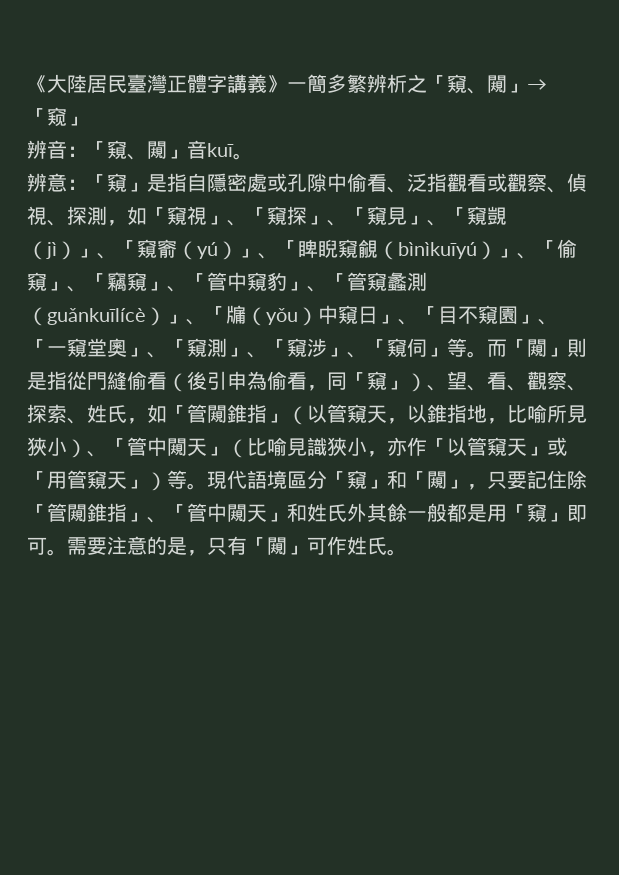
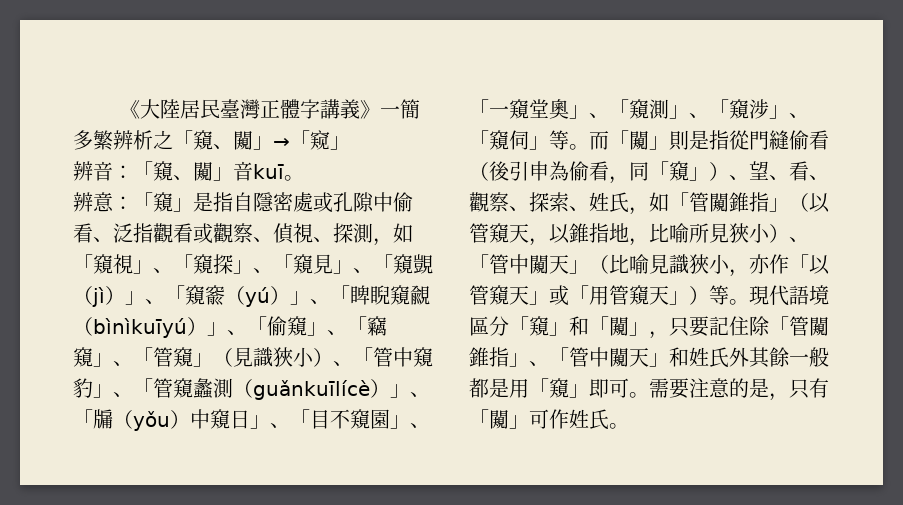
- 「窺」是指自隱密處或孔隙中偷看、泛指觀看或觀察、偵視、探測，如「窺視」、「窺探」、「窺見」、「窺覬（jì）」、「窺窬（yú）」、「睥睨窺覦（bìnìkuīyú）」、「偷窺」、「竊窺」、「管中窺豹」、「管窺蠡測（guǎnkuīlícè）」、「牖（yǒu）中窺日」、「目不窺園」、「一窺堂奧」、「窺測」、「窺涉」、「窺伺」等。
+ 「窺」是指自隱密處或孔隙中偷看、泛指觀看或觀察、偵視、探測，如「窺視」、「窺探」、「窺見」、「窺覬（jì）」、「窺窬（yú）」、「睥睨窺覦（bìnìkuīyú）」、「偷窺」、「竊窺」、「管窺」（見識狹小）、「管中窺豹」、「管窺蠡測（guǎnkuīlícè）」、「牖（yǒu）中窺日」、「目不窺園」、「一窺堂奧」、「窺測」、「窺涉」、「窺伺」等。

